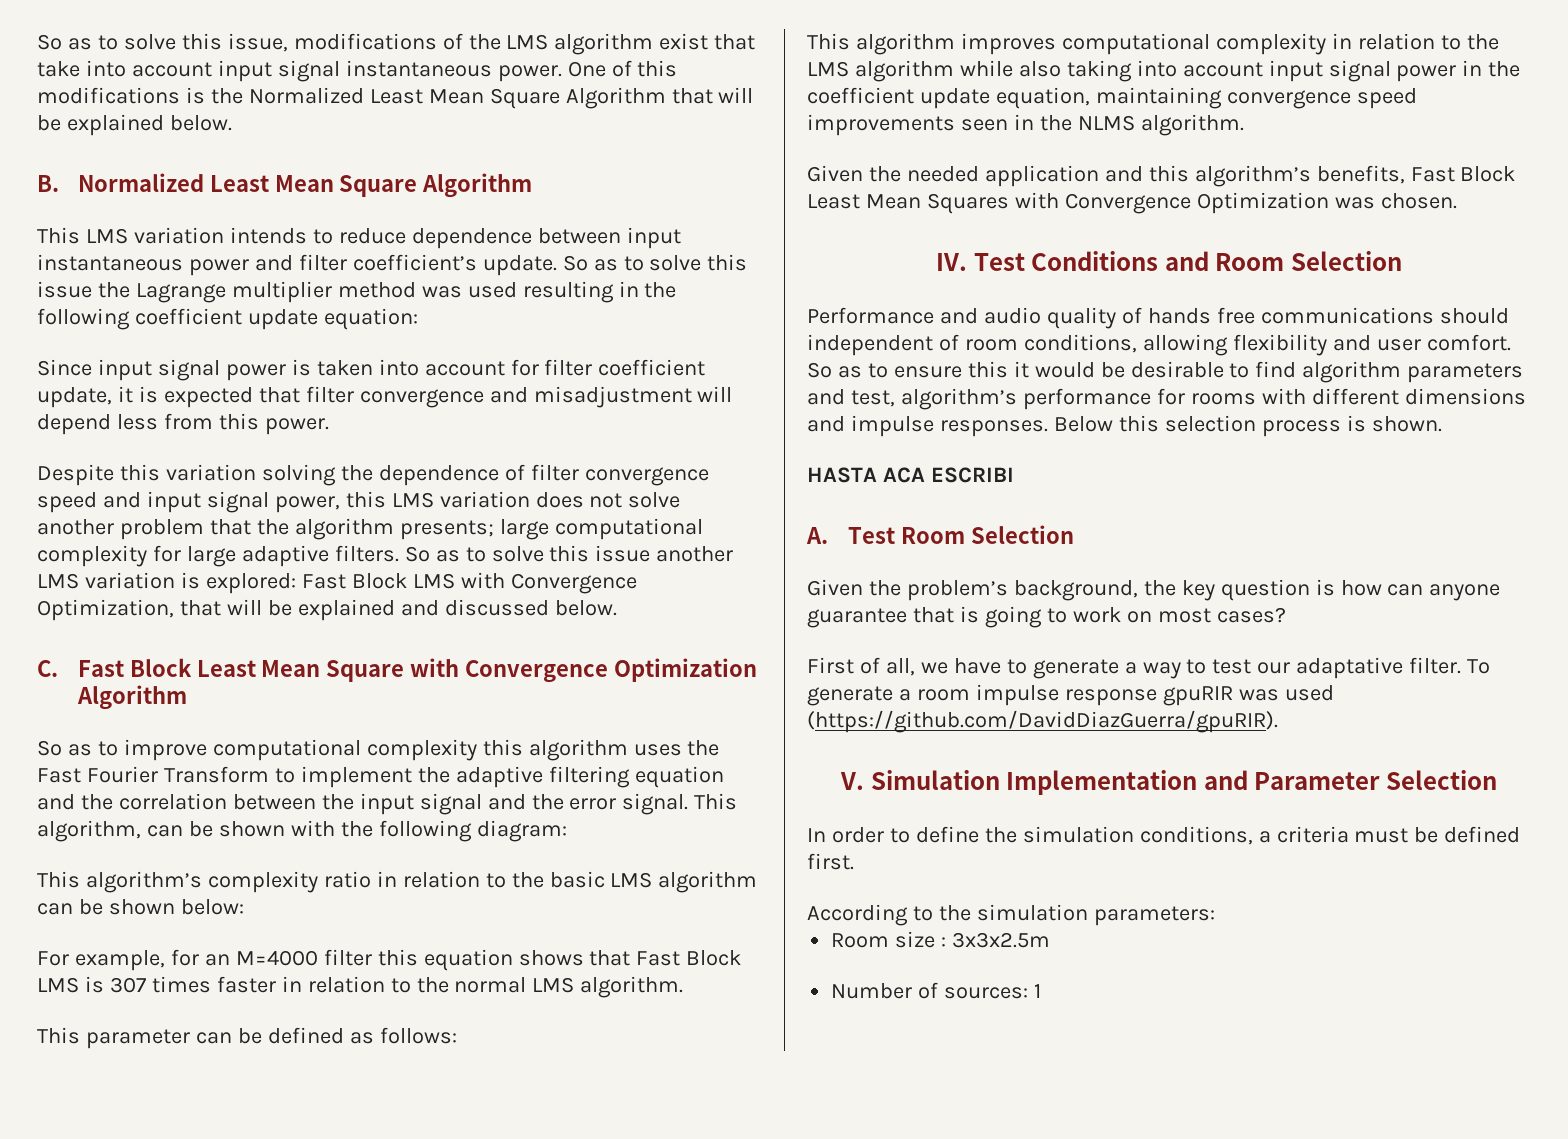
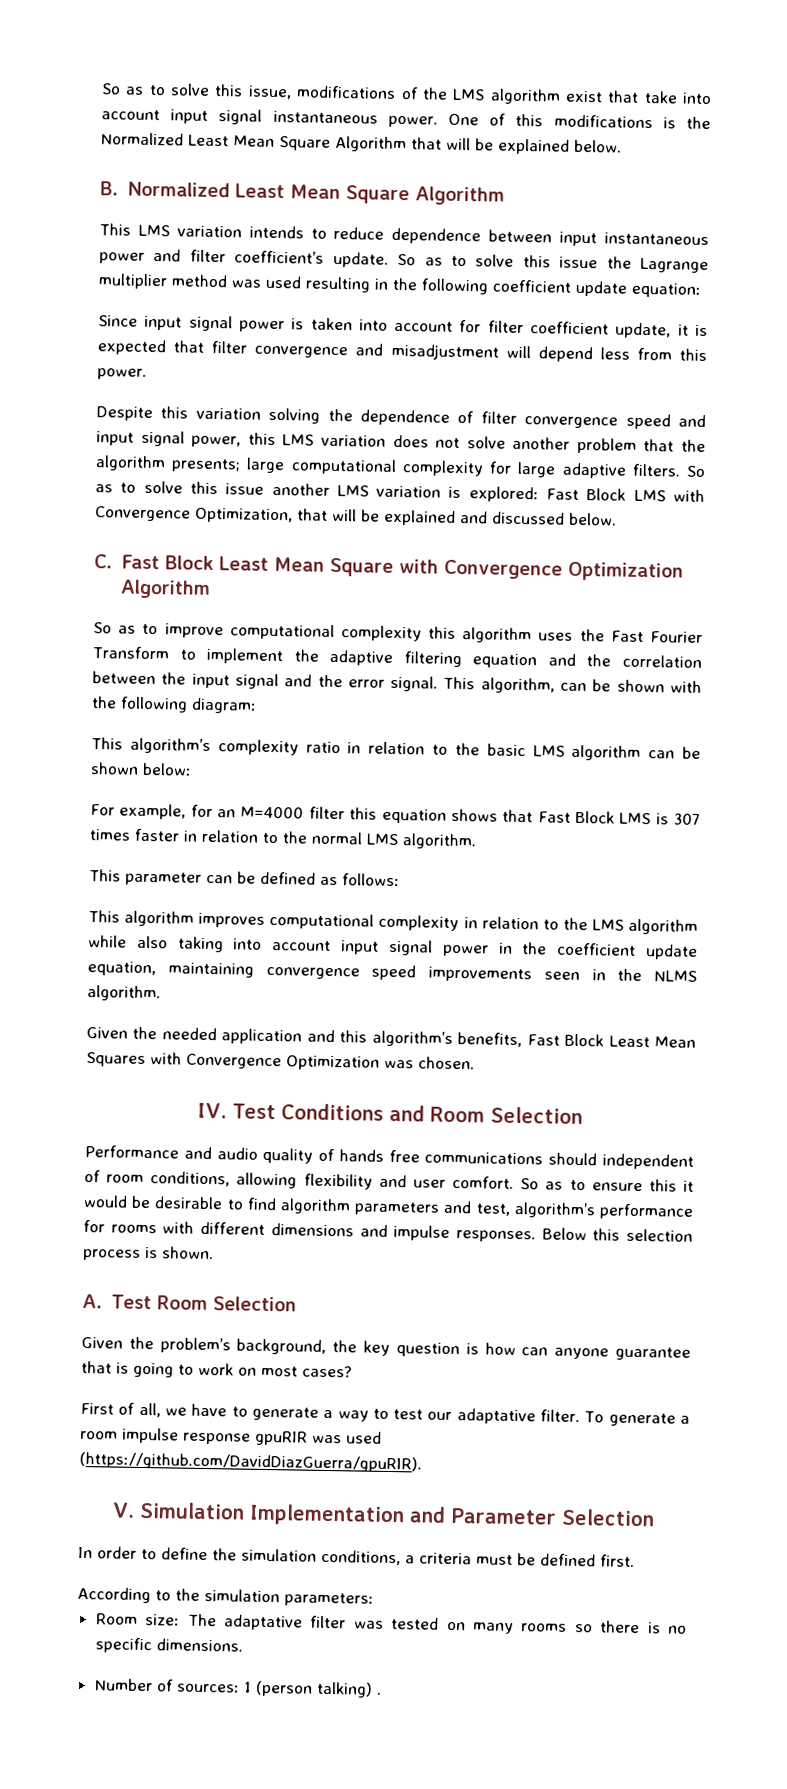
- HASTA ACA ESCRIBI
- Room size : 3x3x2.5m
+ Room size: The adaptative filter was tested on many rooms so there is no specific dimensions.
- Number of sources: 1
+ Number of sources: 1 (person talking) .

